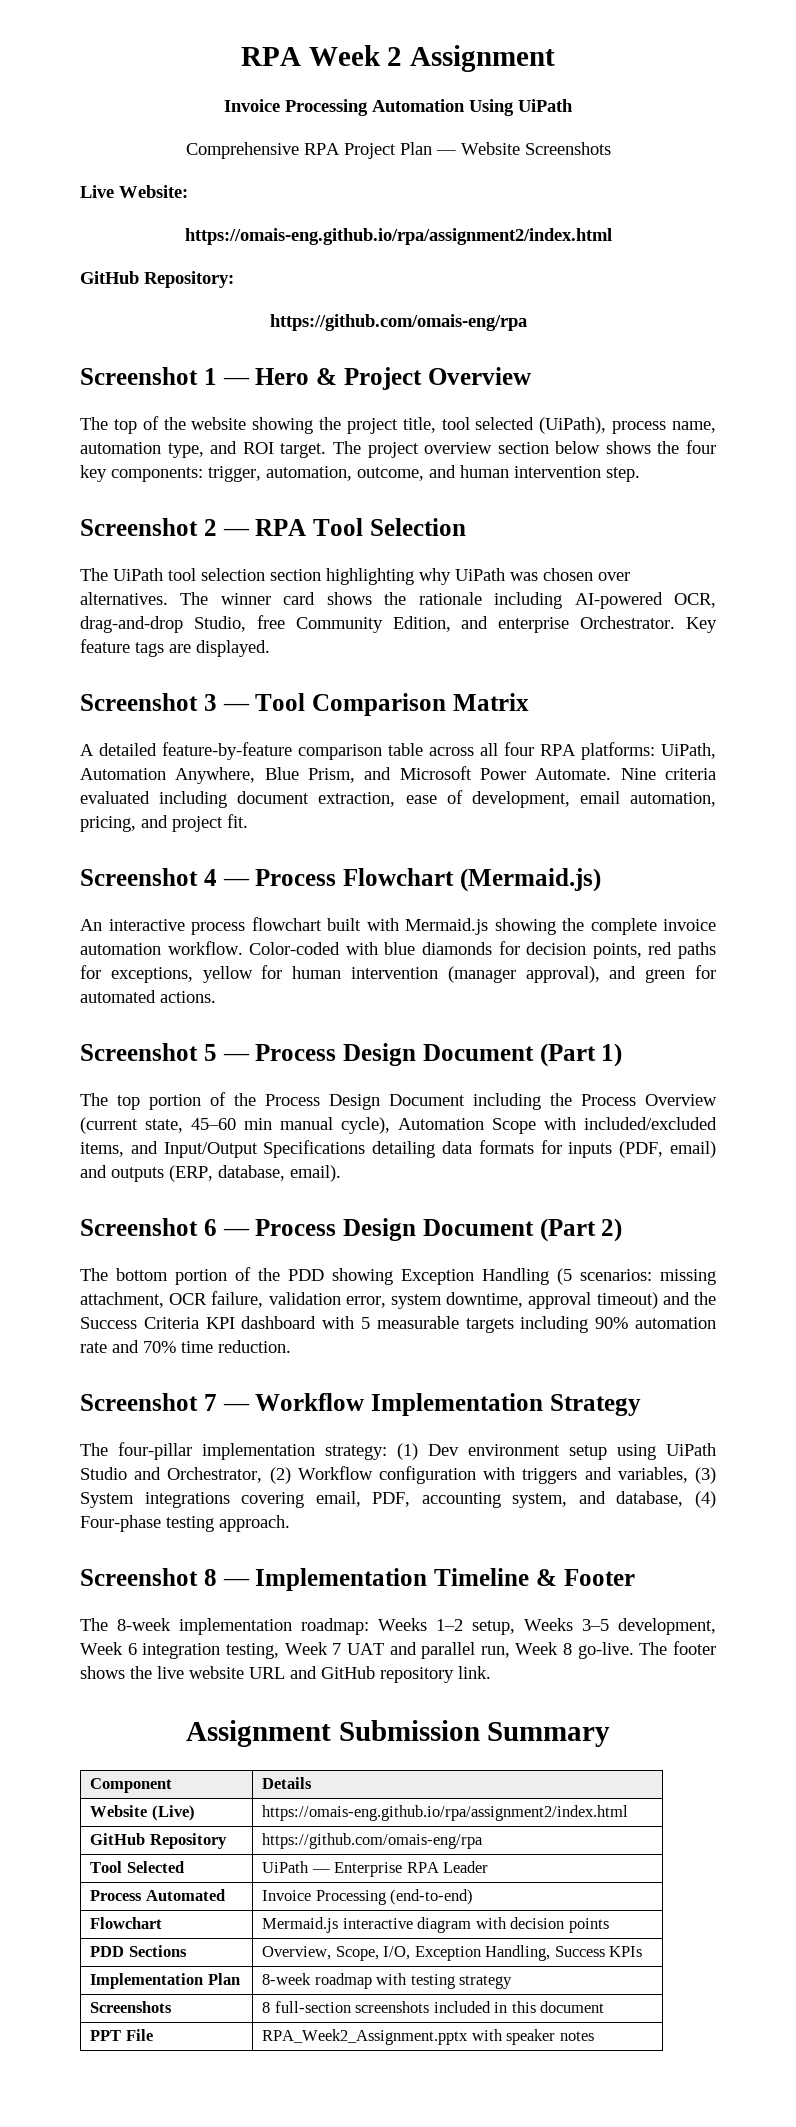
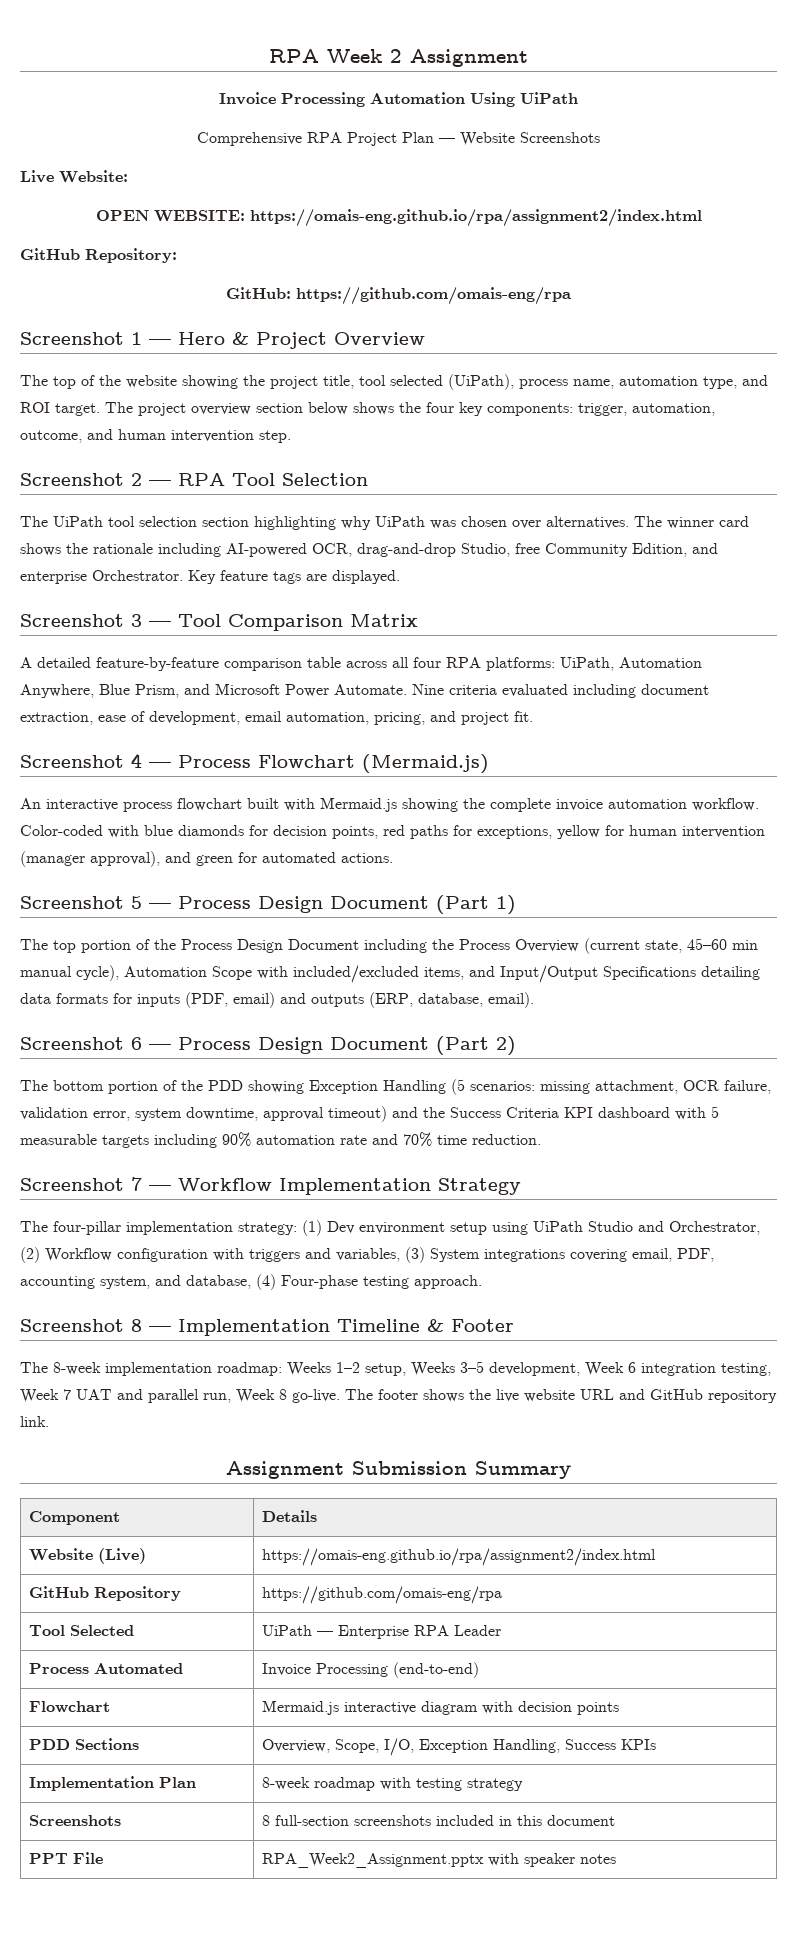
  Live Website:
- https://omais-eng.github.io/rpa/assignment2/index.html
+ OPEN WEBSITE: https://omais-eng.github.io/rpa/assignment2/index.html
  GitHub Repository:
- https://github.com/omais-eng/rpa
+ GitHub: https://github.com/omais-eng/rpa

